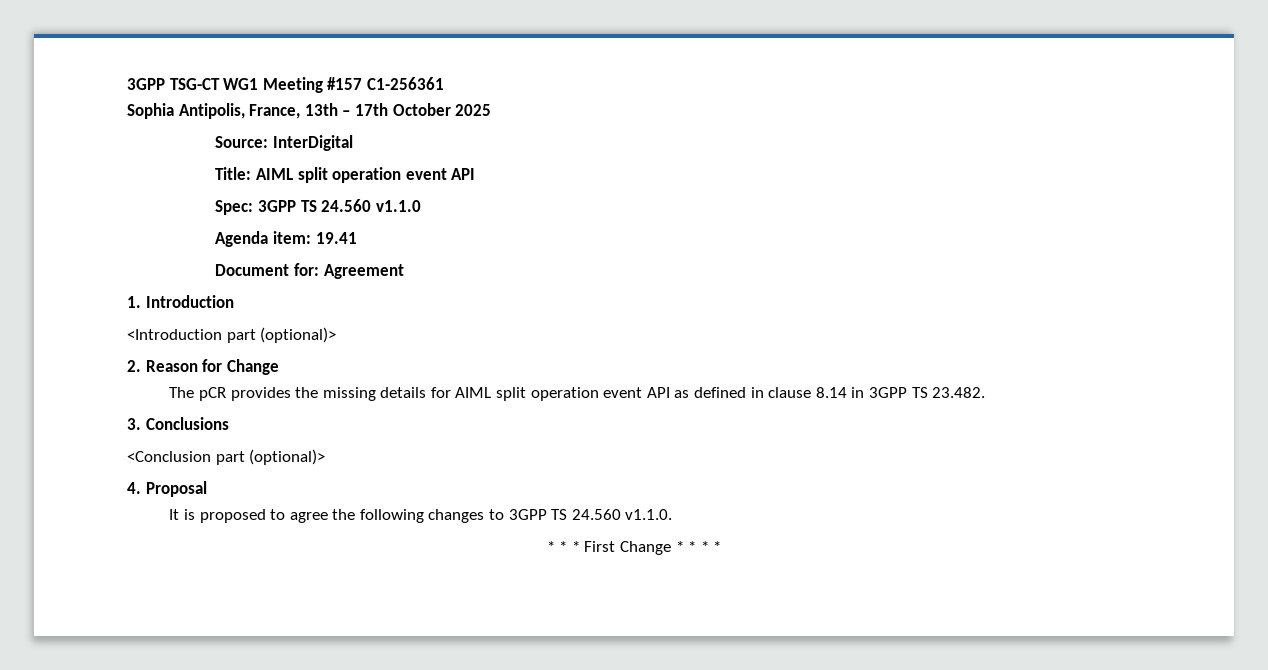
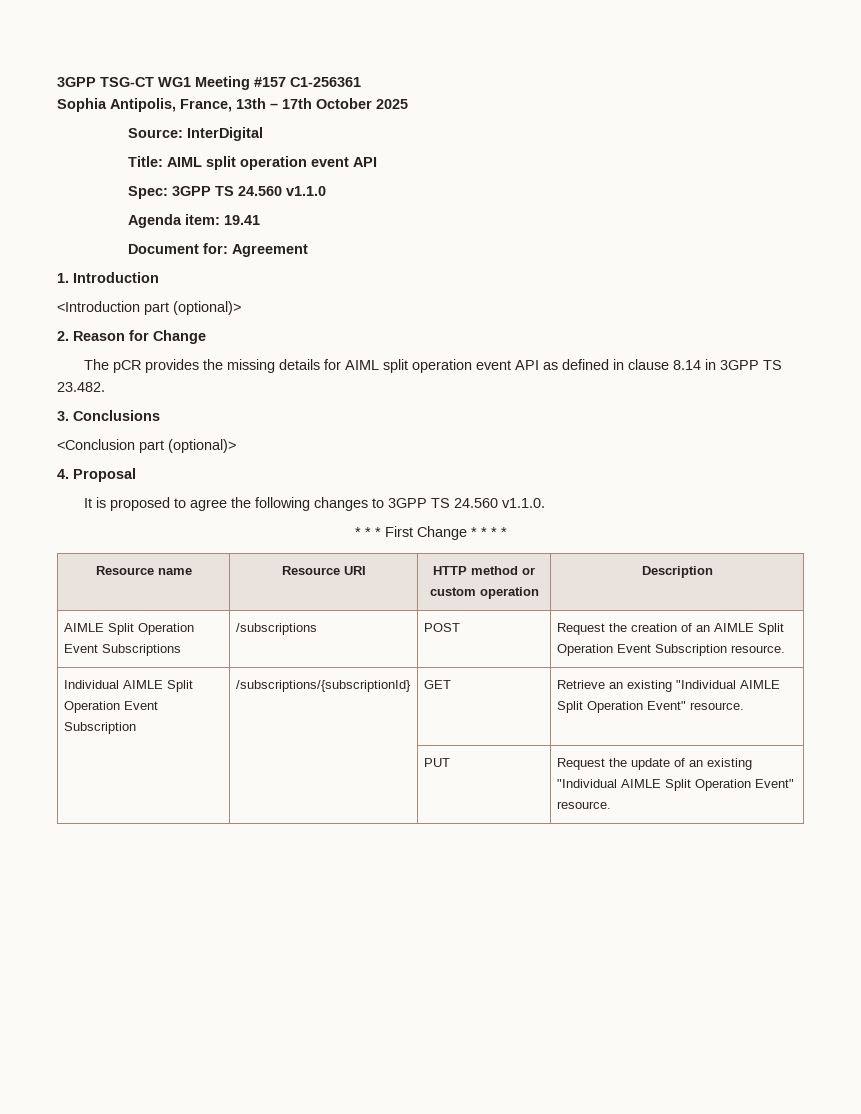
+ Resource name | Resource URI | HTTP method or custom operation | Description
+ AIMLE Split Operation Event Subscriptions | /subscriptions | POST | Request the creation of an AIMLE Split Operation Event Subscription resource.
+ Individual AIMLE Split Operation Event Subscription | /subscriptions/{subscriptionId} | GET | Retrieve an existing "Individual AIMLE Split Operation Event" resource.
+ | | PUT | Request the update of an existing "Individual AIMLE Split Operation Event" resource.

